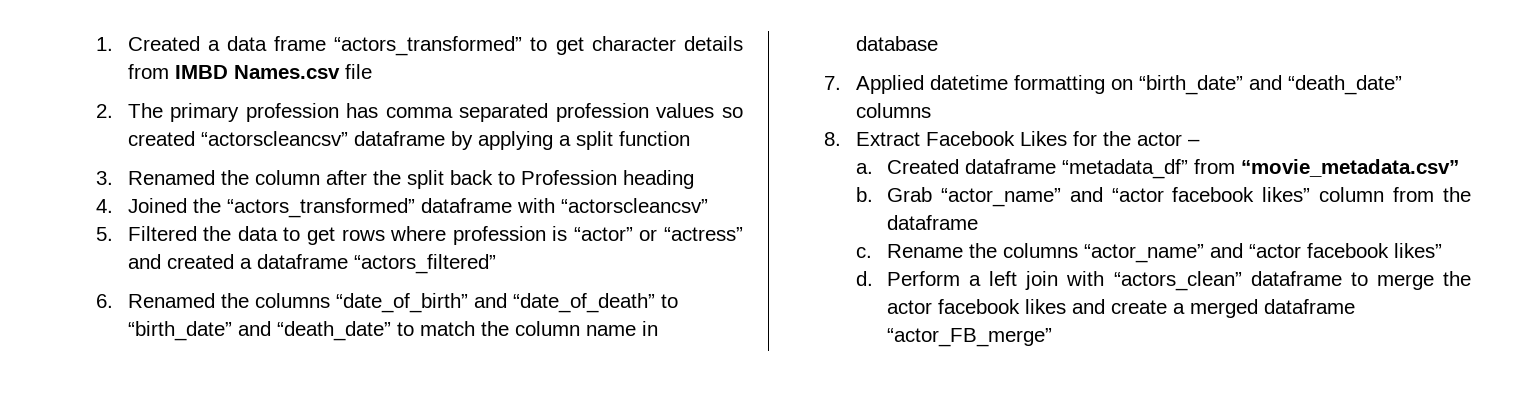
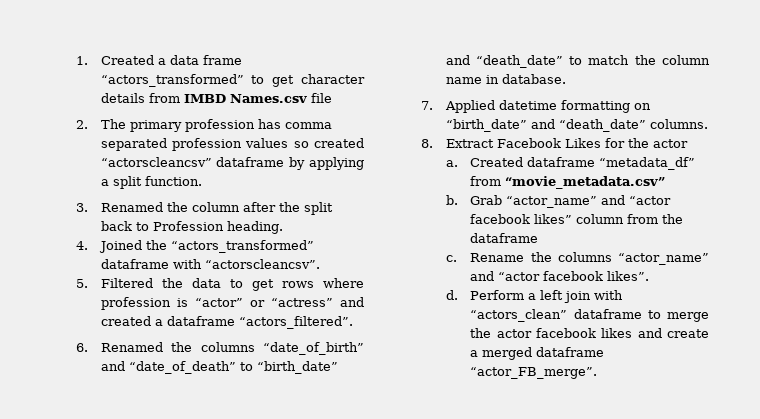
- 2. The primary profession has comma separated profession values so created “actorscleancsv” dataframe by applying a split function
+ 2. The primary profession has comma separated profession values so created “actorscleancsv” dataframe by applying a split function.
- 3. Renamed the column after the split back to Profession heading
+ 3. Renamed the column after the split back to Profession heading.
- 4. Joined the “actors_transformed” dataframe with “actorscleancsv”
+ 4. Joined the “actors_transformed” dataframe with “actorscleancsv”.
- 5. Filtered the data to get rows where profession is “actor” or “actress” and created a dataframe “actors_filtered”
+ 5. Filtered the data to get rows where profession is “actor” or “actress” and created a dataframe “actors_filtered”.
- 6. Renamed the columns “date_of_birth” and “date_of_death” to “birth_date” and “death_date” to match the column name in database
+ 6. Renamed the columns “date_of_birth” and “date_of_death” to “birth_date” and “death_date” to match the column name in database.
- 7. Applied datetime formatting on “birth_date” and “death_date” columns
+ 7. Applied datetime formatting on “birth_date” and “death_date” columns.
- 8. Extract Facebook Likes for the actor –
+ 8. Extract Facebook Likes for the actor
- Rename the columns “actor_name” and “actor facebook likes”
+ Rename the columns “actor_name” and “actor facebook likes”.
- Perform a left join with “actors_clean” dataframe to merge the actor facebook likes and create a merged dataframe “actor_FB_merge”
+ Perform a left join with “actors_clean” dataframe to merge the actor facebook likes and create a merged dataframe “actor_FB_merge”.

